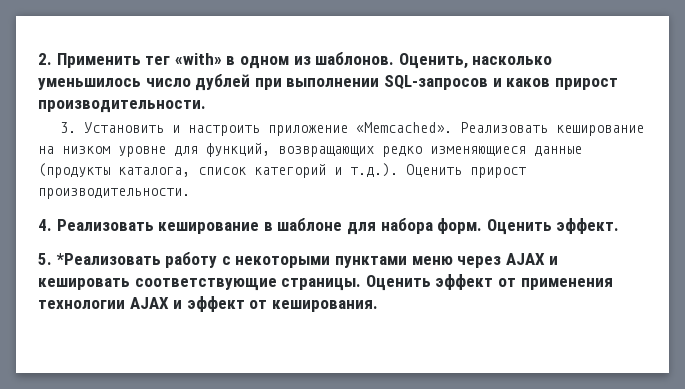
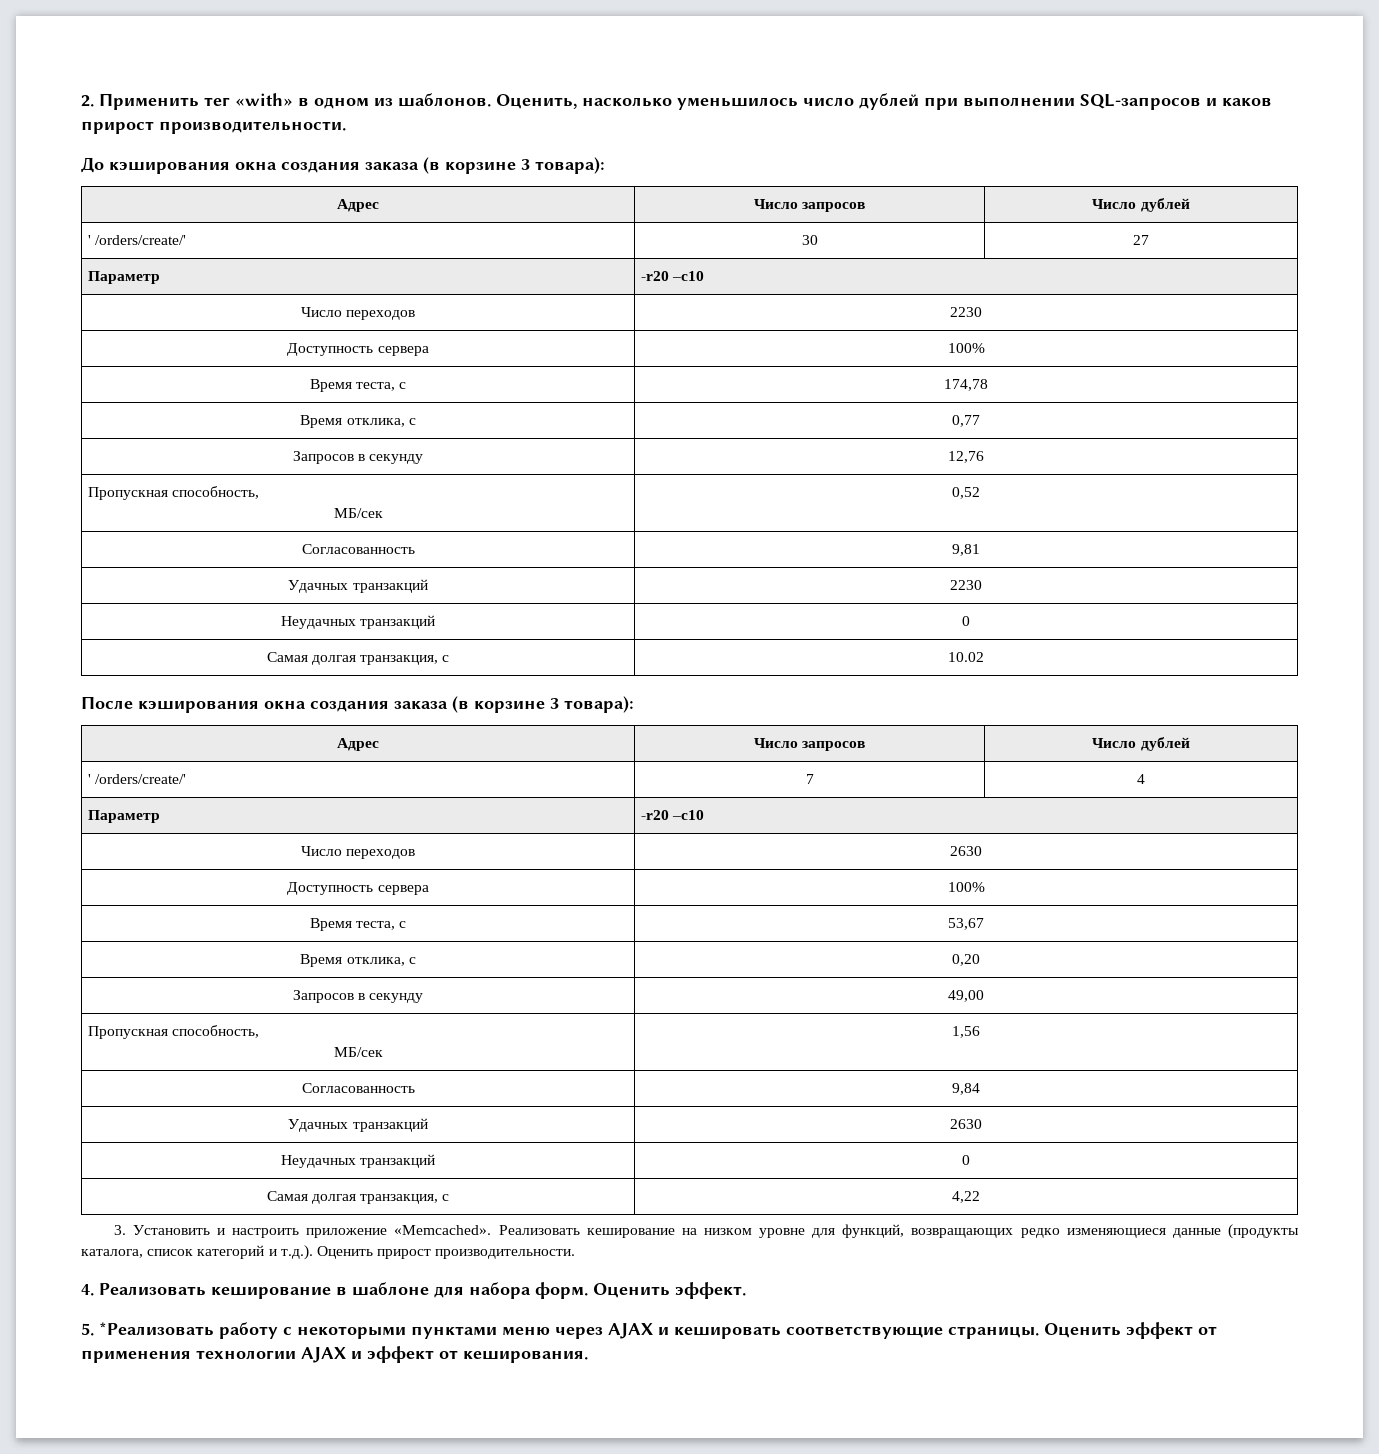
+ До кэширования окна создания заказа (в корзине 3 товара):
+ Адрес | Число запросов | Число дублей
+ ' /orders/create/' | 30 | 27
+ Параметр | -r20 –c10
+ Число переходов | 2230
+ Доступность сервера | 100%
+ Время теста, с | 174,78
+ Время отклика, с | 0,77
+ Запросов в секунду | 12,76
+ Пропускная способность,
+ МБ/сек | 0,52
+ Согласованность | 9,81
+ Удачных транзакций | 2230
+ Неудачных транзакций | 0
+ Самая долгая транзакция, с | 10.02
+ После кэширования окна создания заказа (в корзине 3 товара):
+ Адрес | Число запросов | Число дублей
+ ' /orders/create/' | 7 | 4
+ Параметр | -r20 –c10
+ Число переходов | 2630
+ Доступность сервера | 100%
+ Время теста, с | 53,67
+ Время отклика, с | 0,20
+ Запросов в секунду | 49,00
+ Пропускная способность,
+ МБ/сек | 1,56
+ Согласованность | 9,84
+ Удачных транзакций | 2630
+ Неудачных транзакций | 0
+ Самая долгая транзакция, с | 4,22

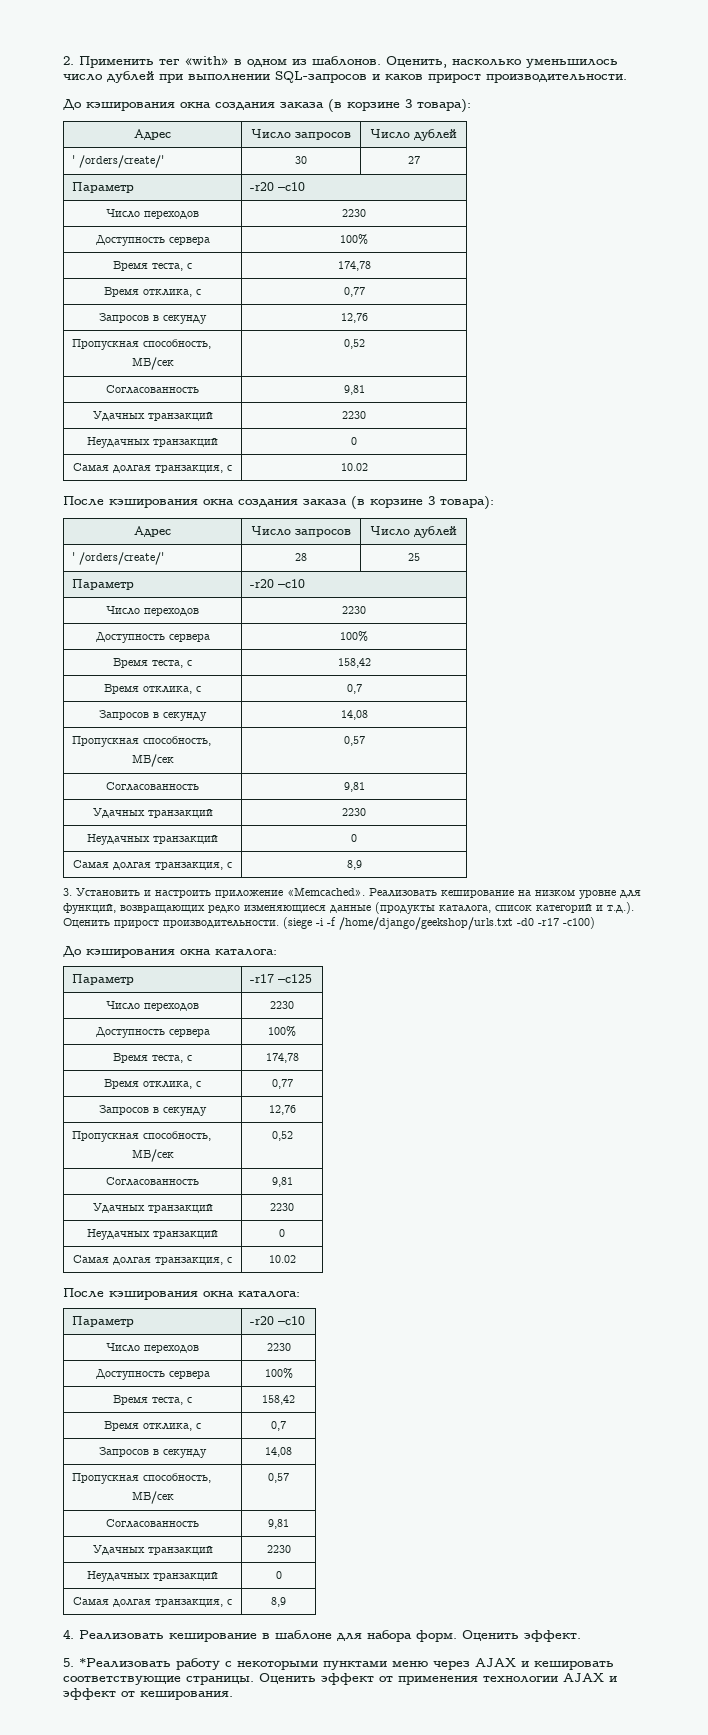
- ' /orders/create/' | 7 | 4
+ ' /orders/create/' | 28 | 25
  Параметр | -r20 –c10
- Число переходов | 2630
+ Число переходов | 2230
  Доступность сервера | 100%
- Время теста, с | 53,67
- Время отклика, с | 0,20
- Запросов в секунду | 49,00
+ Время теста, с | 158,42
+ Время отклика, с | 0,7
+ Запросов в секунду | 14,08
  Пропускная способность,
- МБ/сек | 1,56
- Согласованность | 9,84
- Удачных транзакций | 2630
+ МБ/сек | 0,57
+ Согласованность | 9,81
+ Удачных транзакций | 2230
  Неудачных транзакций | 0
- Самая долгая транзакция, с | 4,22
+ Самая долгая транзакция, с | 8,9
+ (siege -i -f /home/django/geekshop/urls.txt -d0 -r17 -c100)
+ До кэширования окна каталога:
+ Параметр | -r17 –c125
+ Число переходов | 2230
+ Доступность сервера | 100%
+ Время теста, с | 174,78
+ Время отклика, с | 0,77
+ Запросов в секунду | 12,76
+ Пропускная способность,
+ МБ/сек | 0,52
+ Согласованность | 9,81
+ Удачных транзакций | 2230
+ Неудачных транзакций | 0
+ Самая долгая транзакция, с | 10.02
+ После кэширования окна каталога:
+ Параметр | -r20 –c10
+ Число переходов | 2230
+ Доступность сервера | 100%
+ Время теста, с | 158,42
+ Время отклика, с | 0,7
+ Запросов в секунду | 14,08
+ Пропускная способность,
+ МБ/сек | 0,57
+ Согласованность | 9,81
+ Удачных транзакций | 2230
+ Неудачных транзакций | 0
+ Самая долгая транзакция, с | 8,9

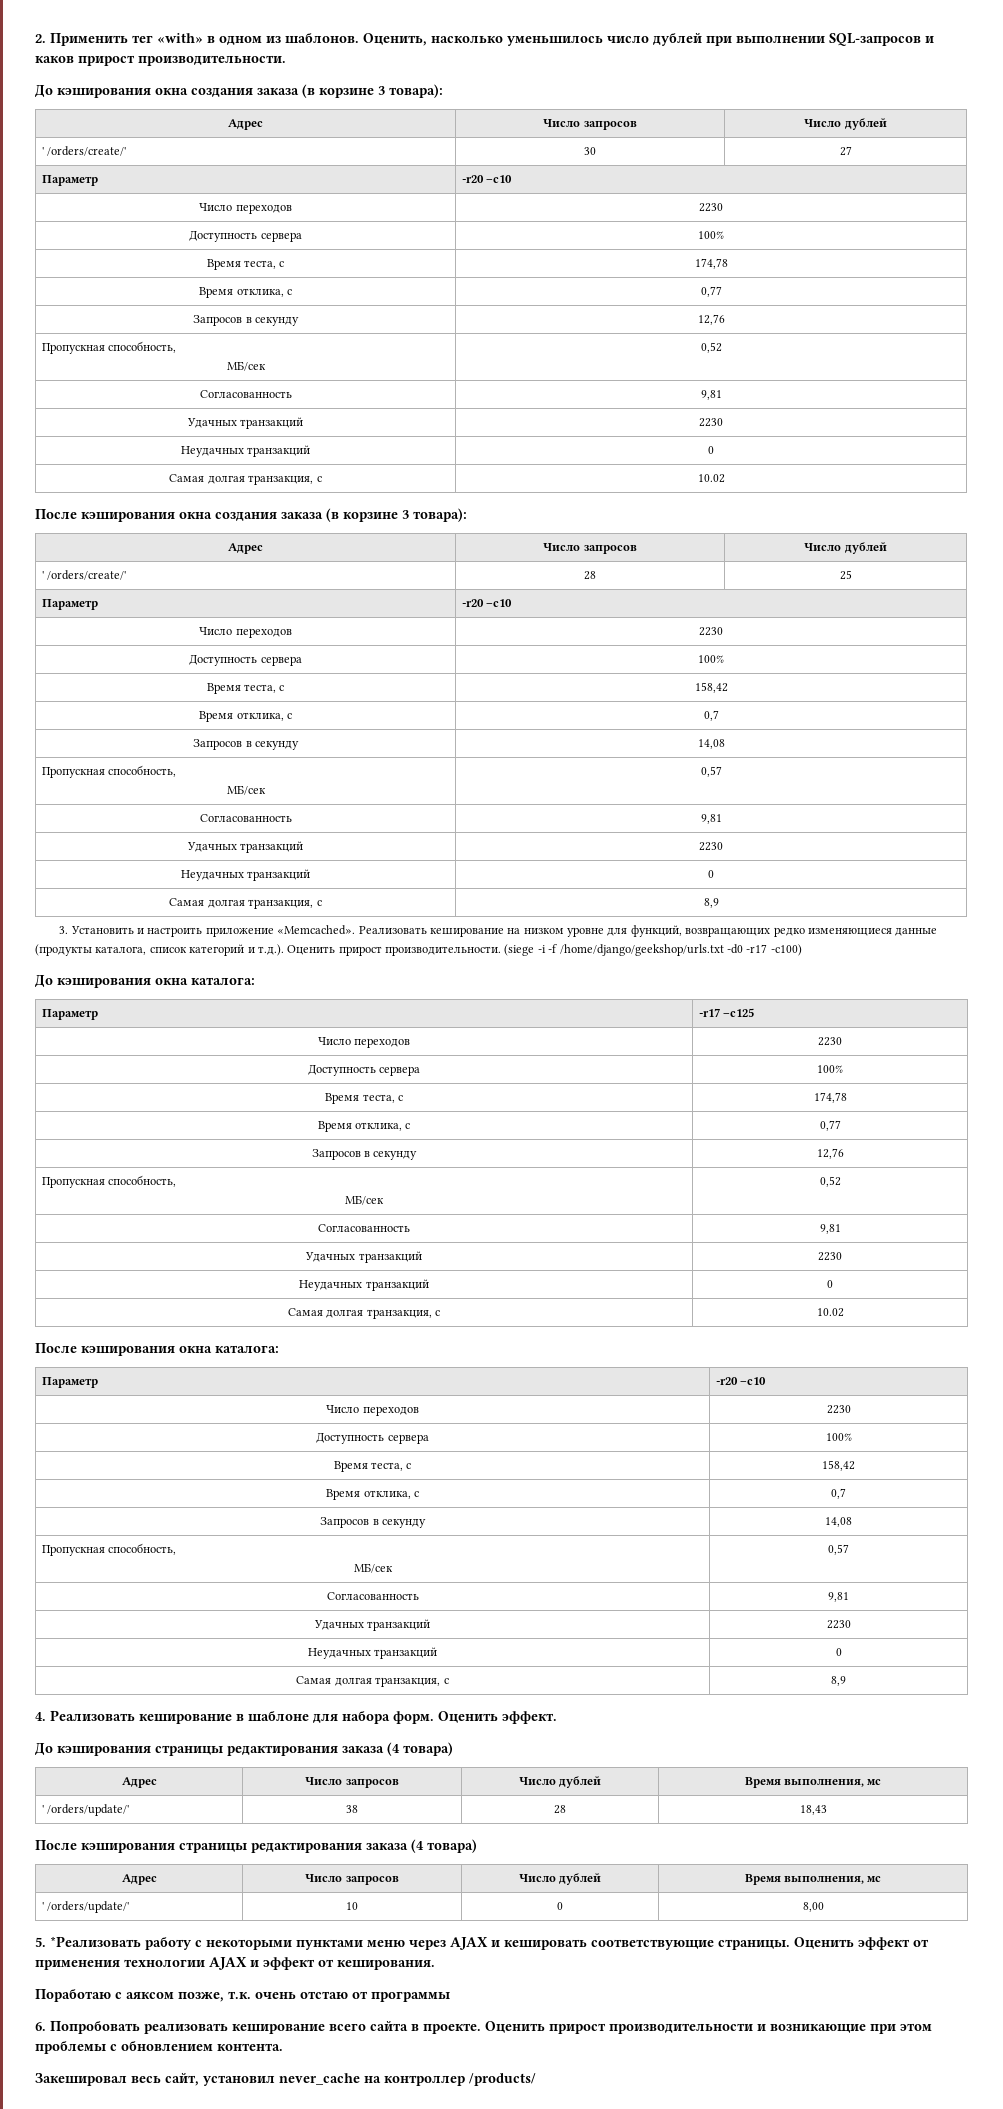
+ До кэширования страницы редактирования заказа (4 товара)
+ Адрес | Число запросов | Число дублей | Время выполнения, мс
+ ' /orders/update/' | 38 | 28 | 18,43
+ После кэширования страницы редактирования заказа (4 товара)
+ Адрес | Число запросов | Число дублей | Время выполнения, мс
+ ' /orders/update/' | 10 | 0 | 8,00
+ Поработаю с аяксом позже, т.к. очень отстаю от программы
+ 6. Попробовать реализовать кеширование всего сайта в проекте. Оценить прирост производительности и возникающие при этом проблемы с обновлением контента.
+ Закешировал весь сайт, установил never_cache на контроллер /products/

